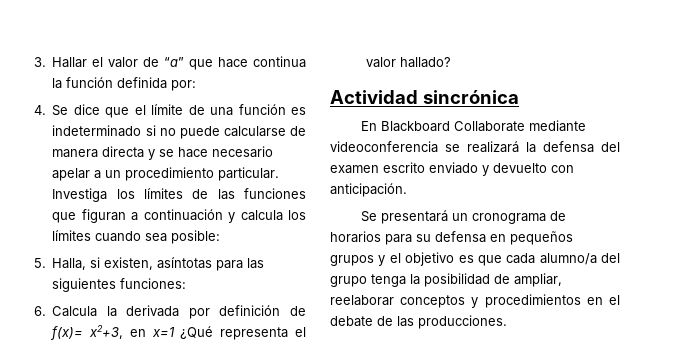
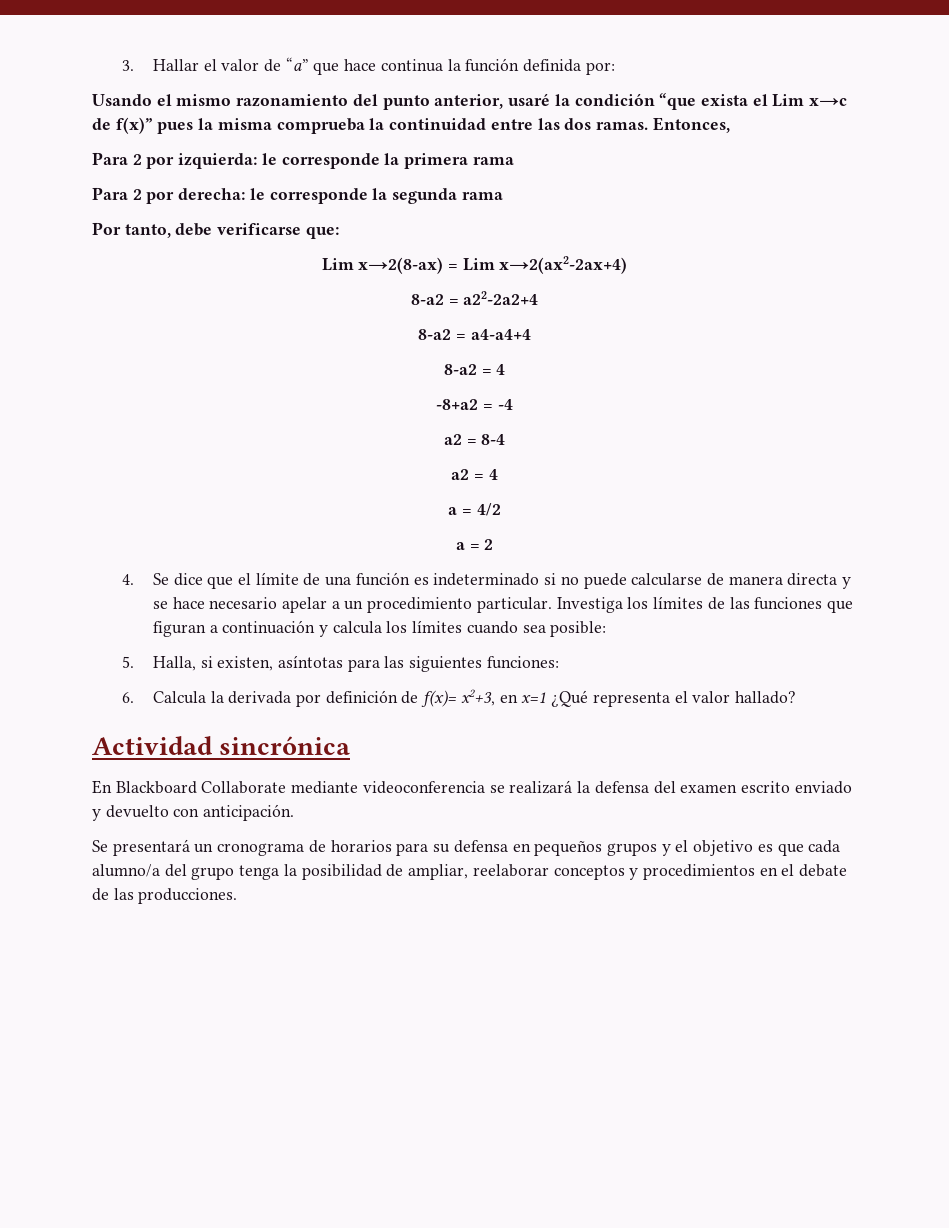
+ Usando el mismo razonamiento del punto anterior, usaré la condición “que exista el Lim x→c de f(x)” pues la misma comprueba la continuidad entre las dos ramas. Entonces,
+ Para 2 por izquierda: le corresponde la primera rama
+ Para 2 por derecha: le corresponde la segunda rama
+ Por tanto, debe verificarse que:
+ Lim x→2(8-ax) = Lim x→2(ax2-2ax+4)
+ 8-a2 = a22-2a2+4
+ 8-a2 = a4-a4+4
+ 8-a2 = 4
+ -8+a2 = -4
+ a2 = 8-4
+ a2 = 4
+ a = 4/2
+ a = 2

